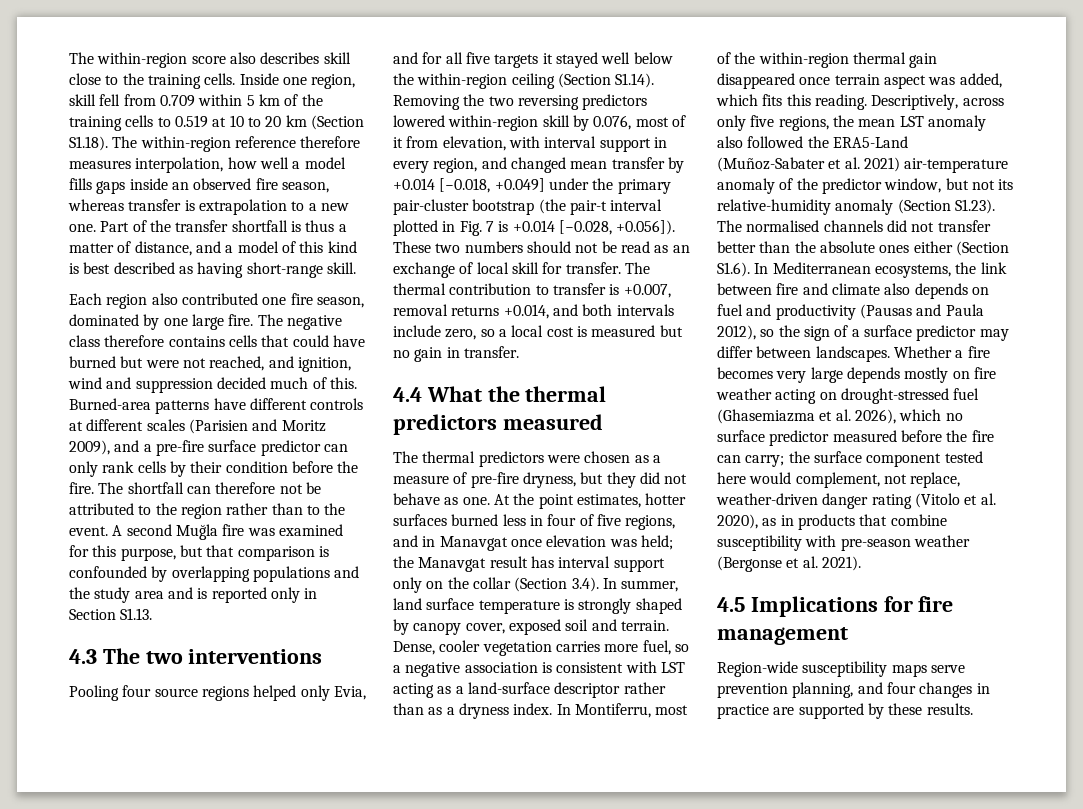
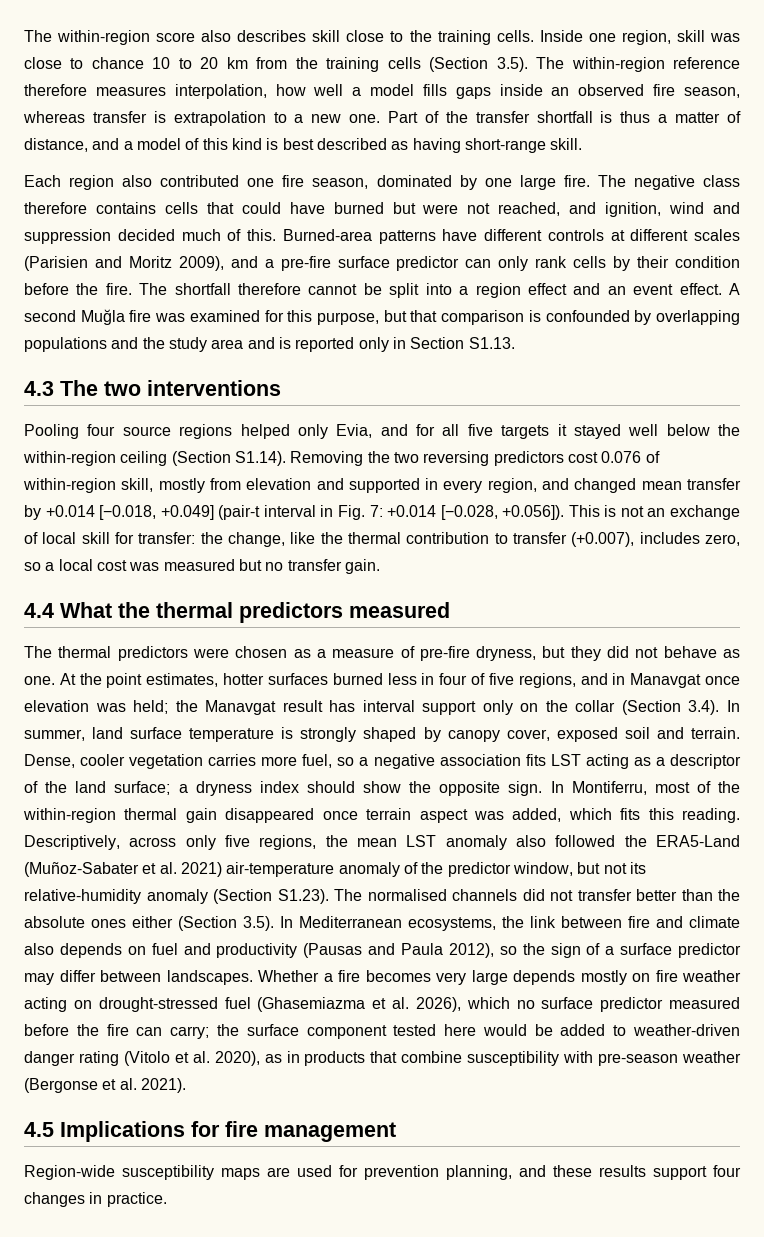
- Inside one region, skill fell from 0.709 within 5 km of the training cells to 0.519 at 10 to 20 km (Section S1.18). The within-region reference therefore measures interpolation, how well a model fills gaps inside an observed fire season, whereas transfer is extrapolation to a new one.
+ Inside one region, skill was close to chance 10 to 20 km from the training cells (Section 3.5). The within-region reference therefore measures interpolation, how well a model fills gaps inside an observed fire season, whereas transfer is extrapolation to a new one.
- The shortfall can therefore not be attributed to the region rather than to the event.
+ The shortfall therefore cannot be split into a region effect and an event effect.
- Pooling four source regions helped only Evia, and for all five targets it stayed well below the within-region ceiling (Section S1.14). Removing the two reversing predictors lowered within-region skill by 0.076, most of it from elevation, with interval support in every region, and changed mean transfer by +0.014 [−0.018, +0.049] under the primary pair-cluster bootstrap (the pair-t interval plotted in Fig. 7 is +0.014 [−0.028, +0.056]). These two numbers should not be read as an exchange of local skill for transfer. The thermal contribution to transfer is +0.007, removal returns +0.014, and both intervals include zero, so a local cost is measured but no gain in transfer.
+ Pooling four source regions helped only Evia, and for all five targets it stayed well below the within-region ceiling (Section S1.14). Removing the two reversing predictors cost 0.076 of within-region skill, mostly from elevation and supported in every region, and changed mean transfer by +0.014 [−0.018, +0.049] (pair-t interval in Fig. 7: +0.014 [−0.028, +0.056]). This is not an exchange of local skill for transfer: the change, like the thermal contribution to transfer (+0.007), includes zero, so a local cost was measured but no transfer gain.
- Dense, cooler vegetation carries more fuel, so a negative association is consistent with LST acting as a land-surface descriptor rather than as a dryness index.
+ Dense, cooler vegetation carries more fuel, so a negative association fits LST acting as a descriptor of the land surface; a dryness index should show the opposite sign.
- Descriptively, across only five regions, the mean LST anomaly also followed the ERA5-Land (Muñoz-Sabater et al. 2021) air-temperature anomaly of the predictor window, but not its relative-humidity anomaly (Section S1.23). The normalised channels did not transfer better than the absolute ones either (Section S1.6). In Mediterranean ecosystems, the link between fire and climate also depends on fuel and productivity (Pausas and Paula 2012), so the sign of a surface predictor may differ between landscapes.
+ Descriptively, across only five regions, the mean LST anomaly also followed the ERA5-Land (Muñoz-Sabater et al. 2021) air-temperature anomaly of the predictor window, but not its relative-humidity anomaly (Section S1.23). The normalised channels did not transfer better than the absolute ones either (Section 3.5). In Mediterranean ecosystems, the link between fire and climate also depends on fuel and productivity (Pausas and Paula 2012), so the sign of a surface predictor may differ between landscapes.
- Whether a fire becomes very large depends mostly on fire weather acting on drought-stressed fuel (Ghasemiazma et al. 2026), which no surface predictor measured before the fire can carry; the surface component tested here would complement, not replace, weather-driven danger rating (Vitolo et al. 2020), as in products that combine susceptibility with pre-season weather (Bergonse et al. 2021).
+ Whether a fire becomes very large depends mostly on fire weather acting on drought-stressed fuel (Ghasemiazma et al. 2026), which no surface predictor measured before the fire can carry; the surface component tested here would be added to weather-driven danger rating (Vitolo et al. 2020), as in products that combine susceptibility with pre-season weather (Bergonse et al. 2021).
- Region-wide susceptibility maps serve prevention planning, and four changes in practice are supported by these results.
+ Region-wide susceptibility maps are used for prevention planning, and these results support four changes in practice.

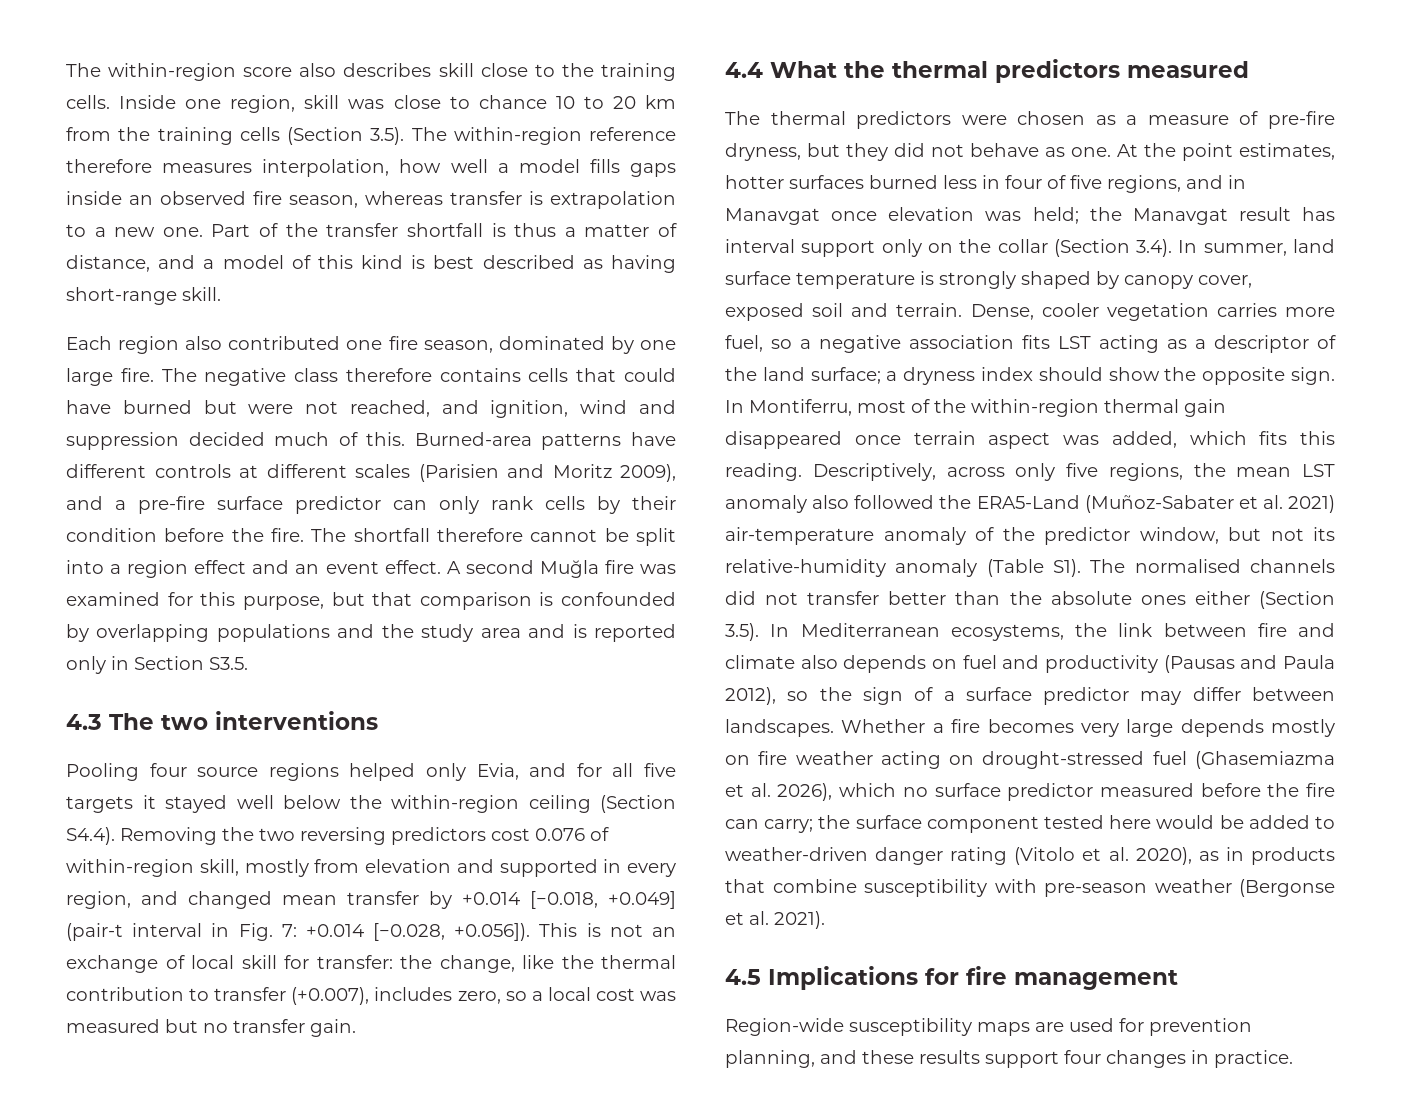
- A second Muğla fire was examined for this purpose, but that comparison is confounded by overlapping populations and the study area and is reported only in Section S1.13.
+ A second Muğla fire was examined for this purpose, but that comparison is confounded by overlapping populations and the study area and is reported only in Section S3.5.
- Pooling four source regions helped only Evia, and for all five targets it stayed well below the within-region ceiling (Section S1.14). Removing the two reversing predictors cost 0.076 of within-region skill, mostly from elevation and supported in every region, and changed mean transfer by +0.014 [−0.018, +0.049] (pair-t interval in Fig. 7:
+ Pooling four source regions helped only Evia, and for all five targets it stayed well below the within-region ceiling (Section S4.4). Removing the two reversing predictors cost 0.076 of within-region skill, mostly from elevation and supported in every region, and changed mean transfer by +0.014 [−0.018, +0.049] (pair-t interval in Fig. 7:
- Descriptively, across only five regions, the mean LST anomaly also followed the ERA5-Land (Muñoz-Sabater et al. 2021) air-temperature anomaly of the predictor window, but not its relative-humidity anomaly (Section S1.23). The normalised channels did not transfer better than the absolute ones either (Section 3.5). In Mediterranean ecosystems, the link between fire and climate also depends on fuel and productivity (Pausas and Paula 2012), so the sign of a surface predictor may differ between landscapes.
+ Descriptively, across only five regions, the mean LST anomaly also followed the ERA5-Land (Muñoz-Sabater et al. 2021) air-temperature anomaly of the predictor window, but not its relative-humidity anomaly (Table S1). The normalised channels did not transfer better than the absolute ones either (Section 3.5). In Mediterranean ecosystems, the link between fire and climate also depends on fuel and productivity (Pausas and Paula 2012), so the sign of a surface predictor may differ between landscapes.

